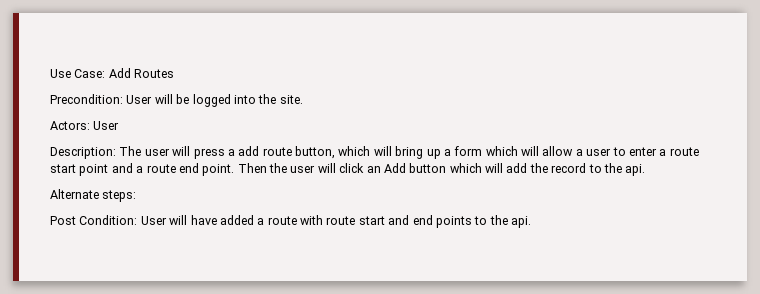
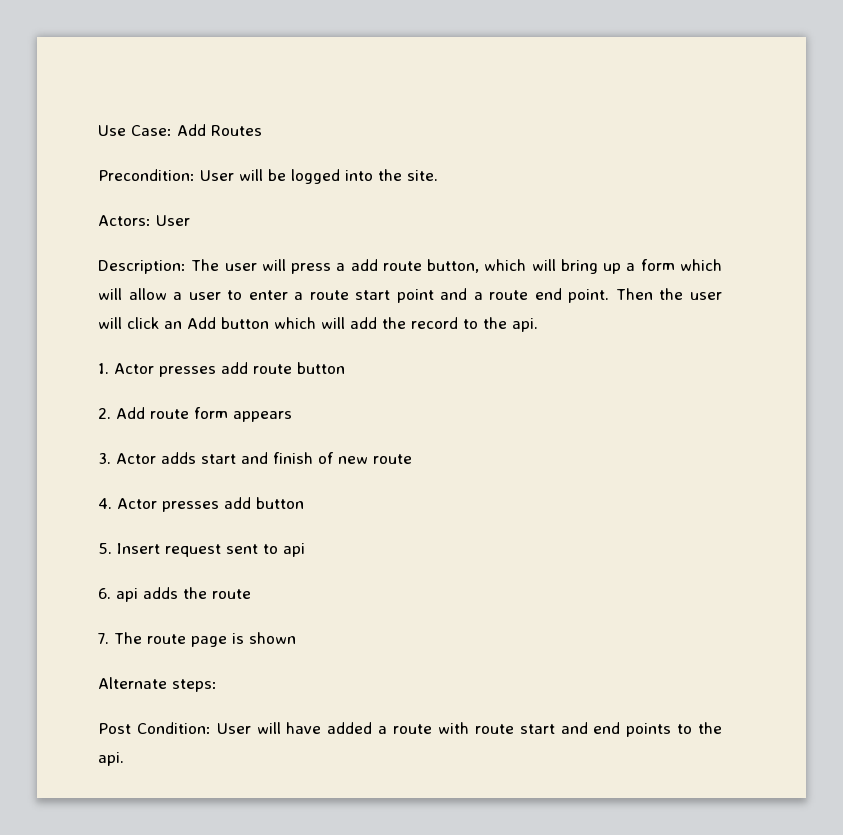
+ 1. Actor presses add route button
+ 2. Add route form appears
+ 3. Actor adds start and finish of new route
+ 4. Actor presses add button
+ 5. Insert request sent to api
+ 6. api adds the route
+ 7. The route page is shown

